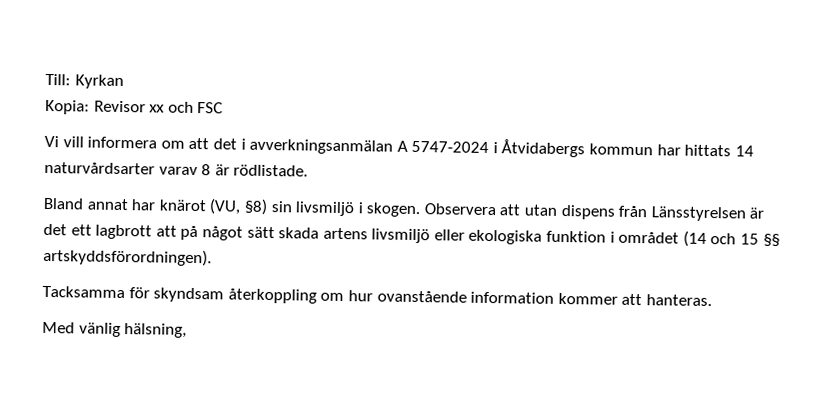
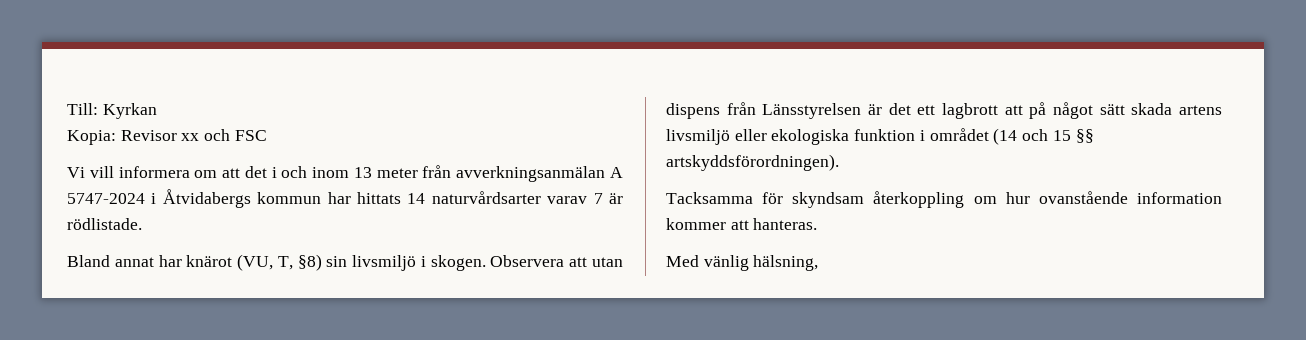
- Vi vill informera om att det i avverkningsanmälan A 5747-2024 i Åtvidabergs kommun har hittats 14 naturvårdsarter varav 8 är rödlistade.
+ Vi vill informera om att det i och inom 13 meter från avverkningsanmälan A 5747-2024 i Åtvidabergs kommun har hittats 14 naturvårdsarter varav 7 är rödlistade.
- Bland annat har knärot (VU, §8) sin livsmiljö i skogen.
+ Bland annat har knärot (VU, T, §8) sin livsmiljö i skogen.

